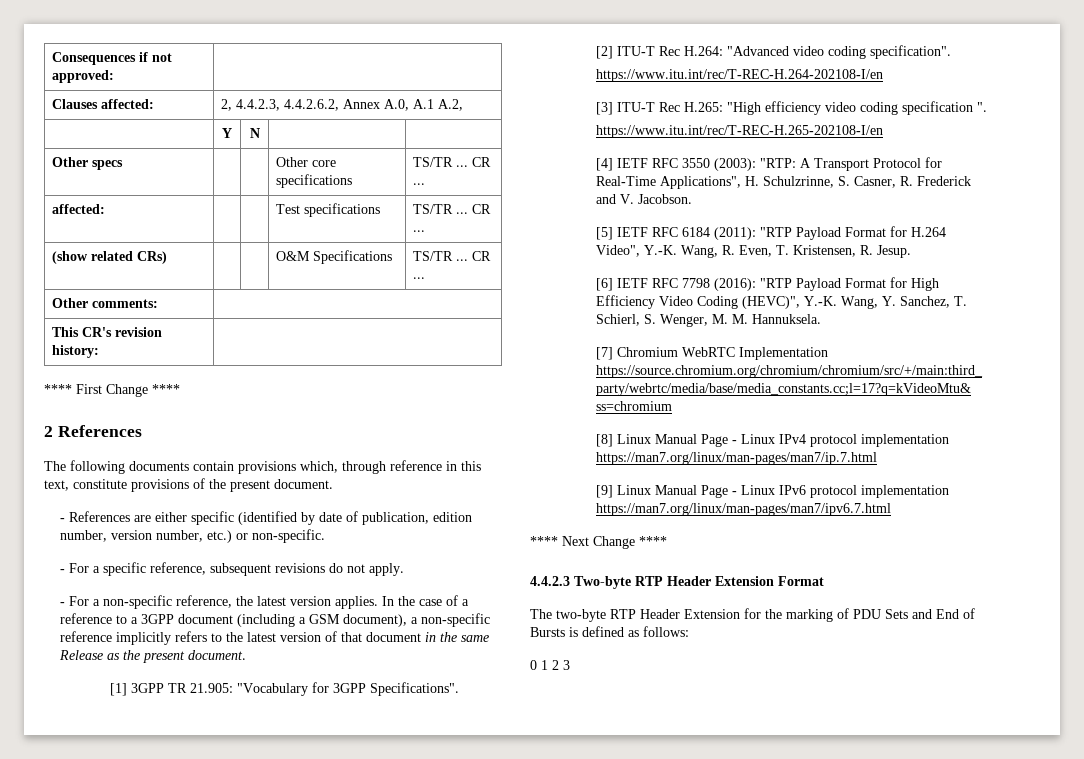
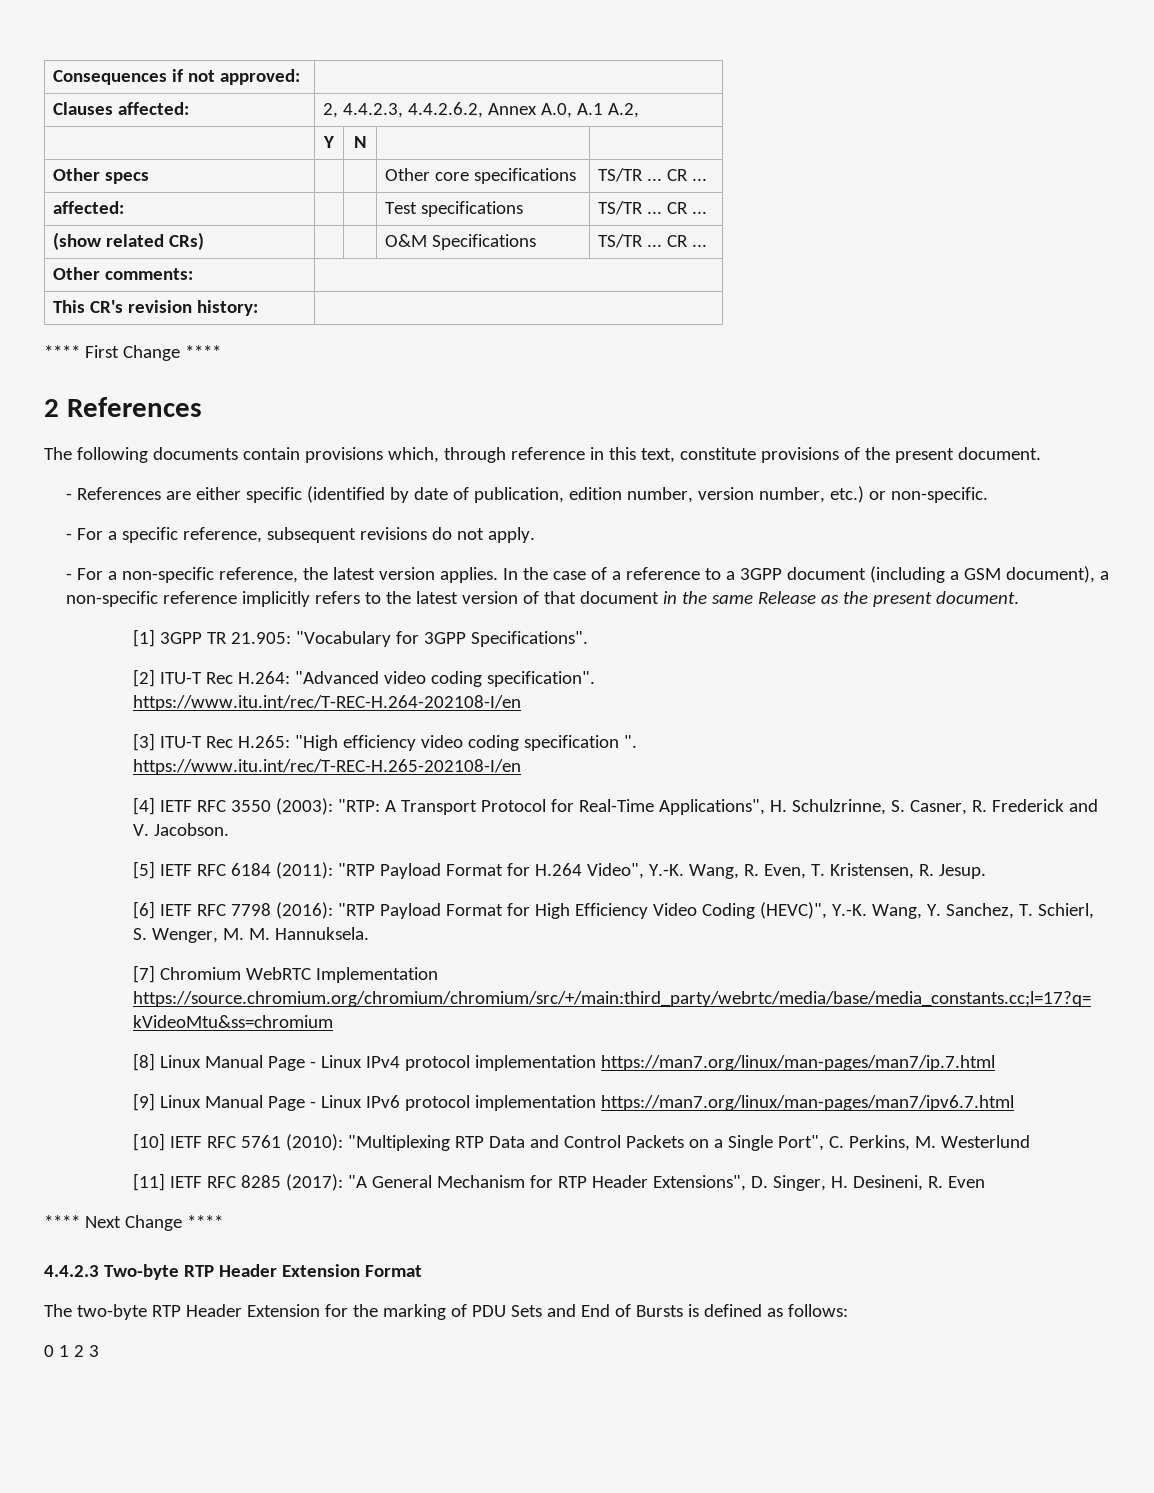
+ [10] IETF RFC 5761 (2010): "Multiplexing RTP Data and Control Packets on a Single Port", C. Perkins, M. Westerlund
+ [11] IETF RFC 8285 (2017): "A General Mechanism for RTP Header Extensions", D. Singer, H. Desineni, R. Even

